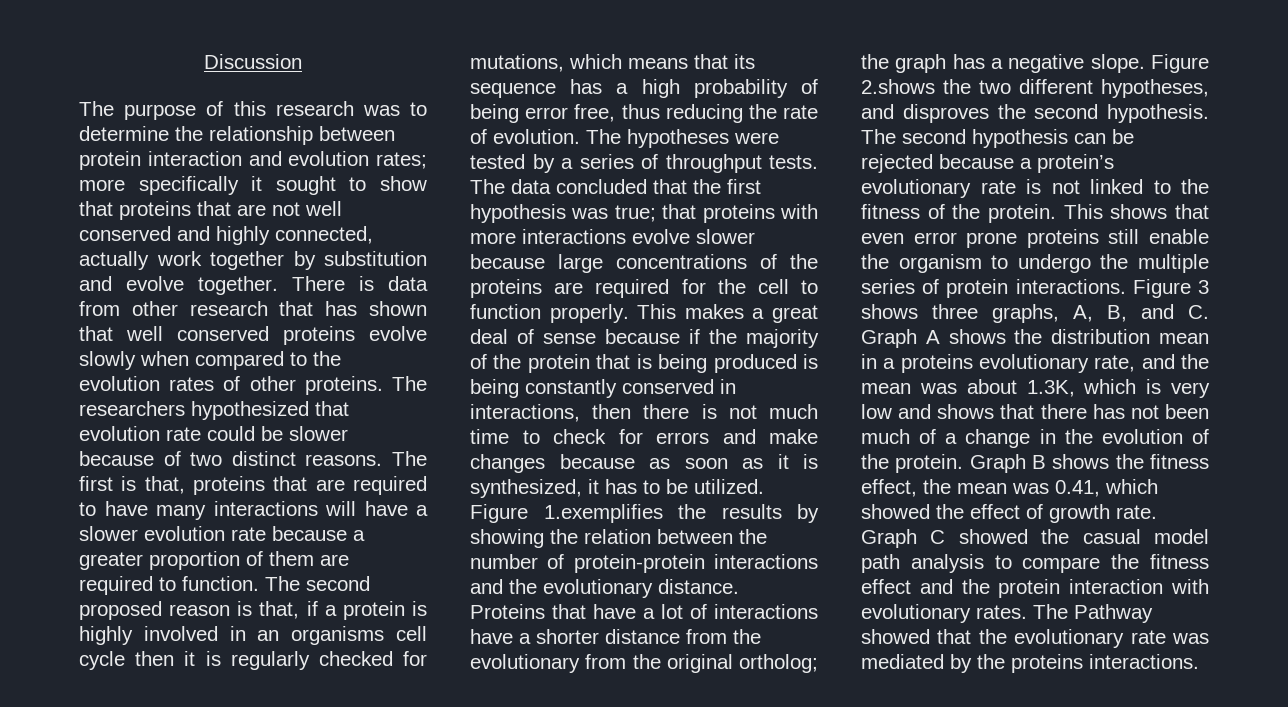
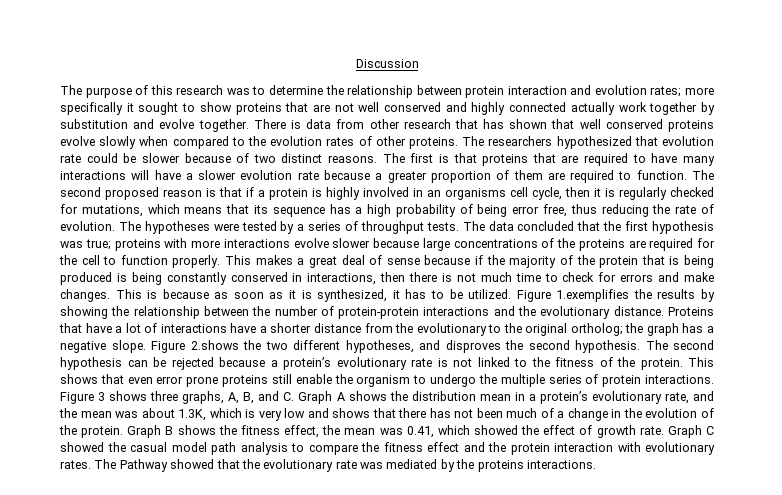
- The purpose of this research was to determine the relationship between protein interaction and evolution rates; more specifically it sought to show that proteins that are not well conserved and highly connected, actually work together by substitution and evolve together.
+ The purpose of this research was to determine the relationship between protein interaction and evolution rates; more specifically it sought to show proteins that are not well conserved and highly connected actually work together by substitution and evolve together.
- The first is that, proteins that are required to have many interactions will have a slower evolution rate because a greater proportion of them are required to function.
+ The first is that proteins that are required to have many interactions will have a slower evolution rate because a greater proportion of them are required to function.
- The second proposed reason is that, if a protein is highly involved in an organisms cell cycle then it is regularly checked for mutations, which means that its sequence has a high probability of being error free, thus reducing the rate of evolution.
+ The second proposed reason is that if a protein is highly involved in an organisms cell cycle, then it is regularly checked for mutations, which means that its sequence has a high probability of being error free, thus reducing the rate of evolution.
- The data concluded that the first hypothesis was true; that proteins with more interactions evolve slower because large concentrations of the proteins are required for the cell to function properly.
+ The data concluded that the first hypothesis was true; proteins with more interactions evolve slower because large concentrations of the proteins are required for the cell to function properly.
- This makes a great deal of sense because if the majority of the protein that is being produced is being constantly conserved in interactions, then there is not much time to check for errors and make changes because as soon as it is synthesized, it has to be utilized.
+ This makes a great deal of sense because if the majority of the protein that is being produced is being constantly conserved in interactions, then there is not much time to check for errors and make changes. This is because as soon as it is synthesized, it has to be utilized.
- Figure 1.exemplifies the results by showing the relation between the number of protein-protein interactions and the evolutionary distance.
+ Figure 1.exemplifies the results by showing the relationship between the number of protein-protein interactions and the evolutionary distance.
- Proteins that have a lot of interactions have a shorter distance from the evolutionary from the original ortholog; the graph has a negative slope.
+ Proteins that have a lot of interactions have a shorter distance from the evolutionary to the original ortholog; the graph has a negative slope.
- Figure 3 shows three graphs, A, B, and C. Graph A shows the distribution mean in a proteins evolutionary rate, and the mean was about 1.3K, which is very low and shows that there has not been much of a change in the evolution of the protein.
+ Figure 3 shows three graphs, A, B, and C. Graph A shows the distribution mean in a protein’s evolutionary rate, and the mean was about 1.3K, which is very low and shows that there has not been much of a change in the evolution of the protein.

